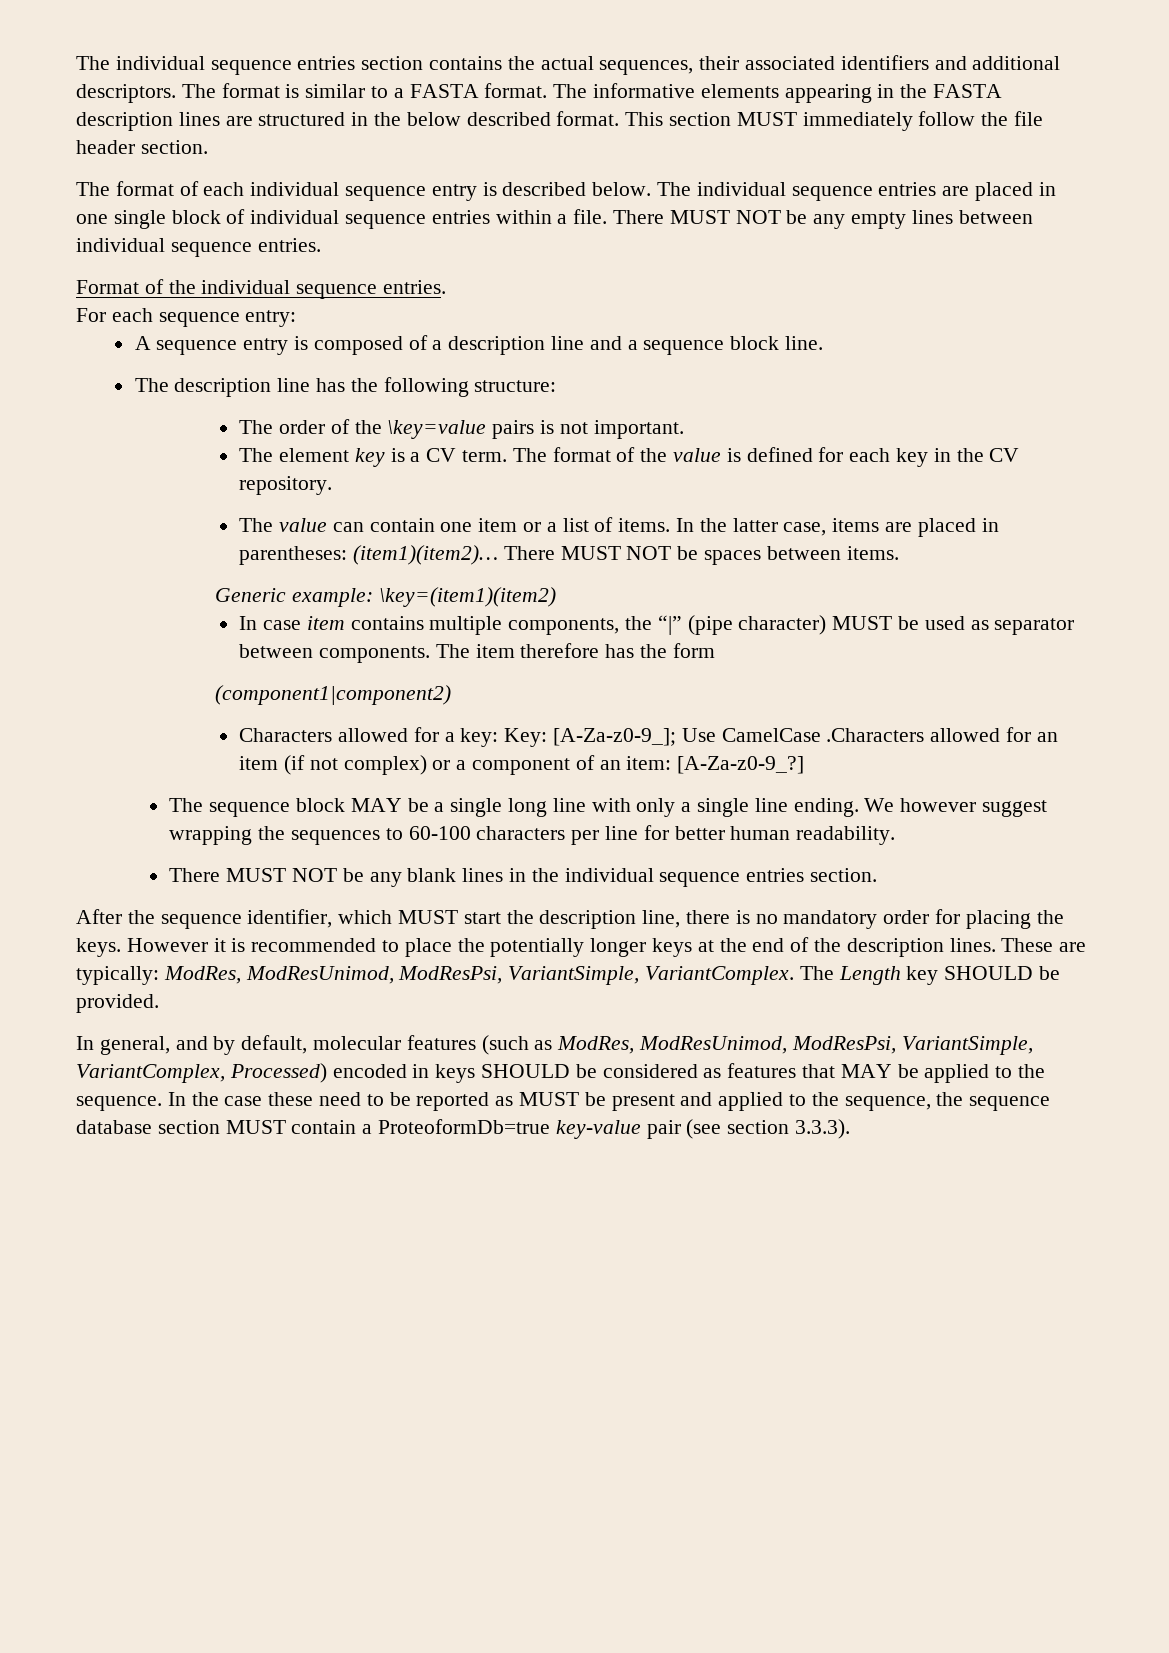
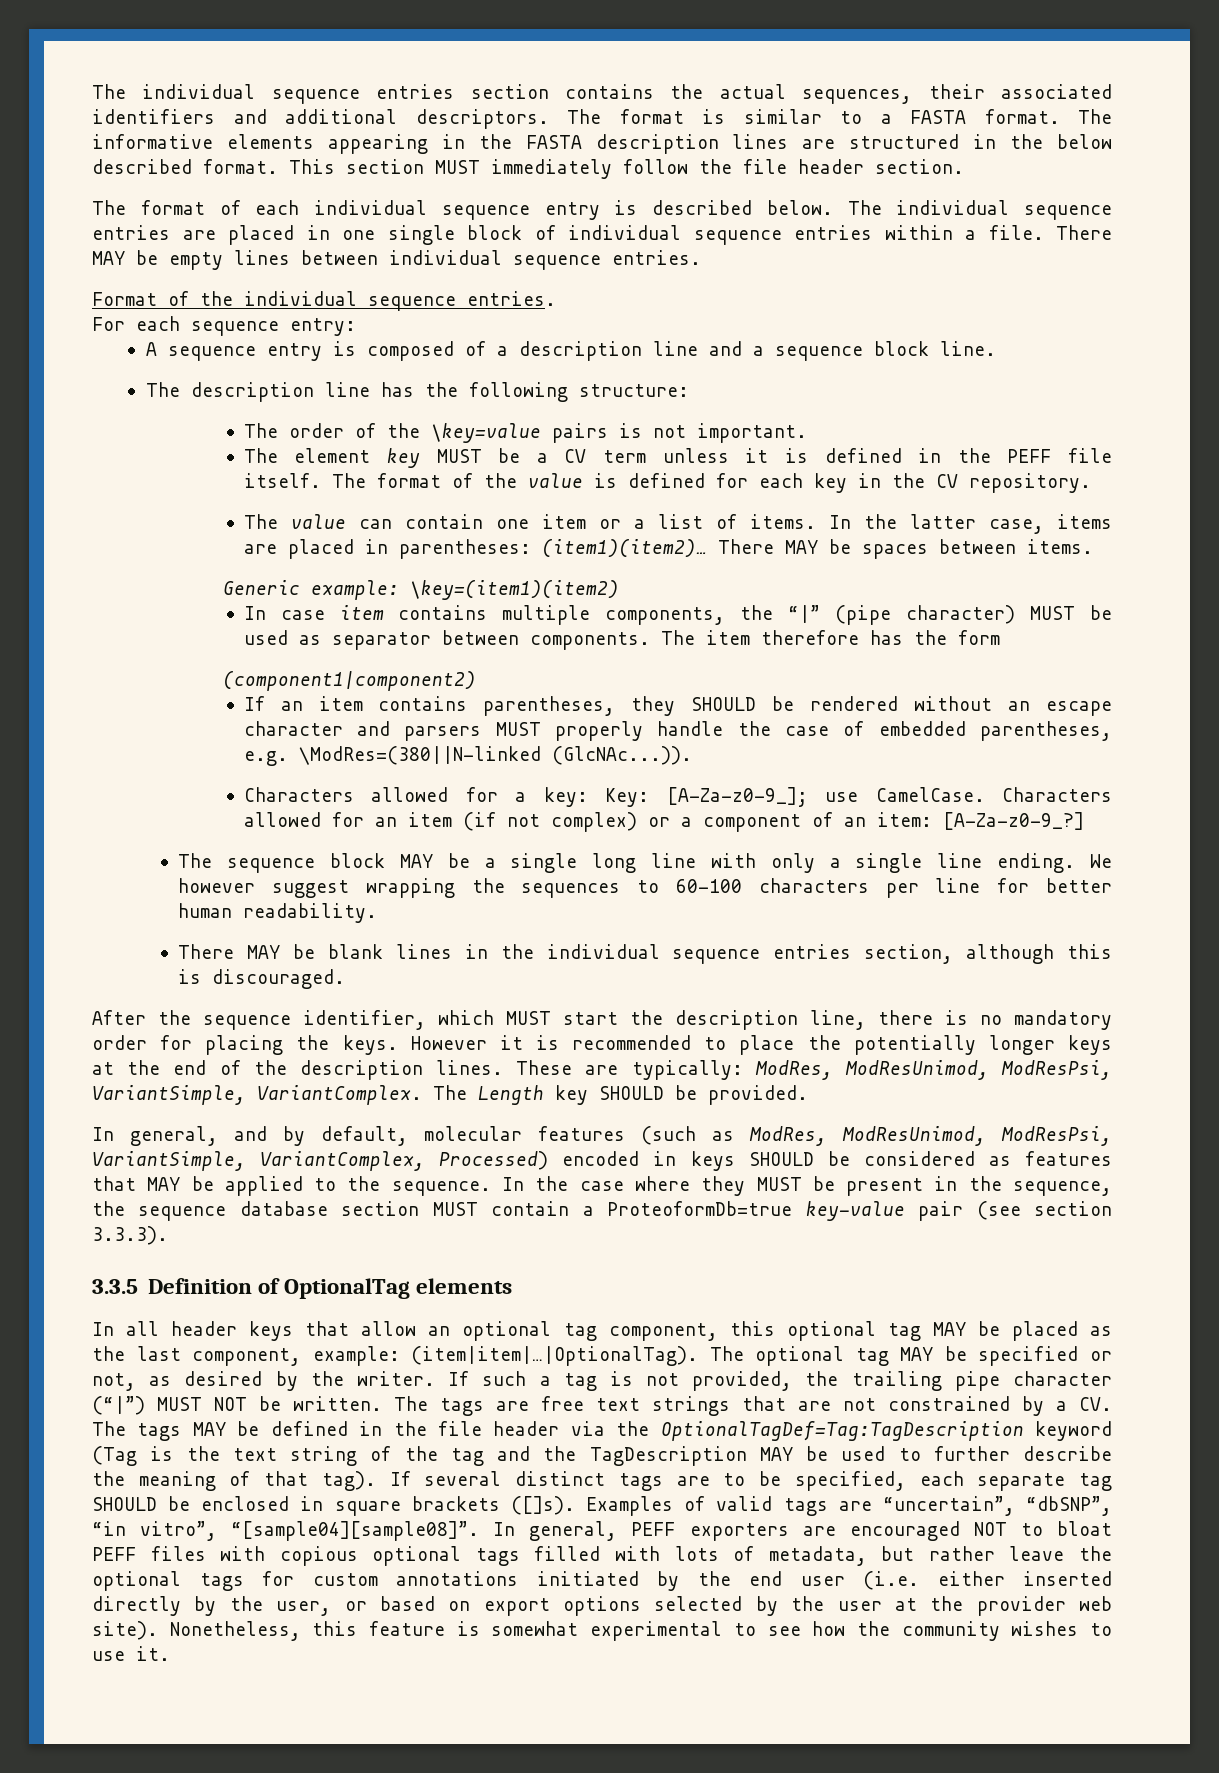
- There MUST NOT be any empty lines between individual sequence entries.
+ There MAY be empty lines between individual sequence entries.
- The element key is a CV term.
+ The element key MUST be a CV term unless it is defined in the PEFF file itself.
- There MUST NOT be spaces between items.
+ There MAY be spaces between items.
+ If an item contains parentheses, they SHOULD be rendered without an escape character and parsers MUST properly handle the case of embedded parentheses, e.g. \ModRes=(380||N-linked (GlcNAc...)).
- Characters allowed for a key: Key: [A-Za-z0-9_]; Use CamelCase .Characters allowed for an item (if not complex) or a component of an item: [A-Za-z0-9_?]
+ Characters allowed for a key: Key: [A-Za-z0-9_]; use CamelCase. Characters allowed for an item (if not complex) or a component of an item: [A-Za-z0-9_?]
- There MUST NOT be any blank lines in the individual sequence entries section.
+ There MAY be blank lines in the individual sequence entries section, although this is discouraged.
- In the case these need to be reported as MUST be present and applied to the sequence, the sequence database section MUST contain a ProteoformDb=true key-value pair (see section 3.3.3).
+ In the case where they MUST be present in the sequence, the sequence database section MUST contain a ProteoformDb=true key-value pair (see section 3.3.3).
+ 3.3.5 Definition of OptionalTag elements
+ In all header keys that allow an optional tag component, this optional tag MAY be placed as the last component, example: (item|item|…|OptionalTag). The optional tag MAY be specified or not, as desired by the writer. If such a tag is not provided, the trailing pipe character (“|”) MUST NOT be written. The tags are free text strings that are not constrained by a CV. The tags MAY be defined in the file header via the OptionalTagDef=Tag:TagDescription keyword (Tag is the text string of the tag and the TagDescription MAY be used to further describe the meaning of that tag). If several distinct tags are to be specified, each separate tag SHOULD be enclosed in square brackets ([]s). Examples of valid tags are “uncertain”, “dbSNP”, “in vitro”, “[sample04][sample08]”. In general, PEFF exporters are encouraged NOT to bloat PEFF files with copious optional tags filled with lots of metadata, but rather leave the optional tags for custom annotations initiated by the end user (i.e. either inserted directly by the user, or based on export options selected by the user at the provider web site). Nonetheless, this feature is somewhat experimental to see how the community wishes to use it.

